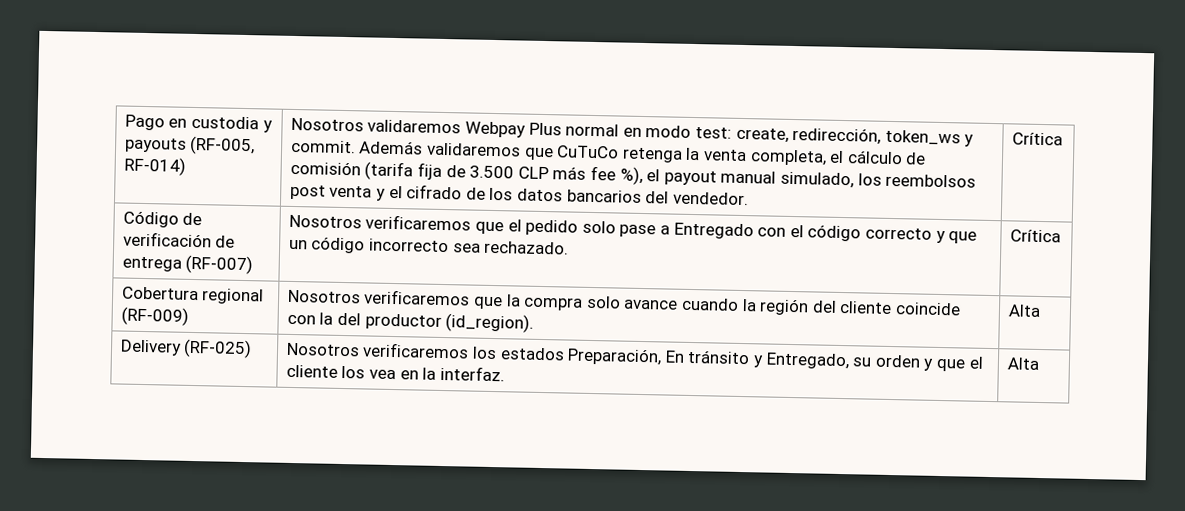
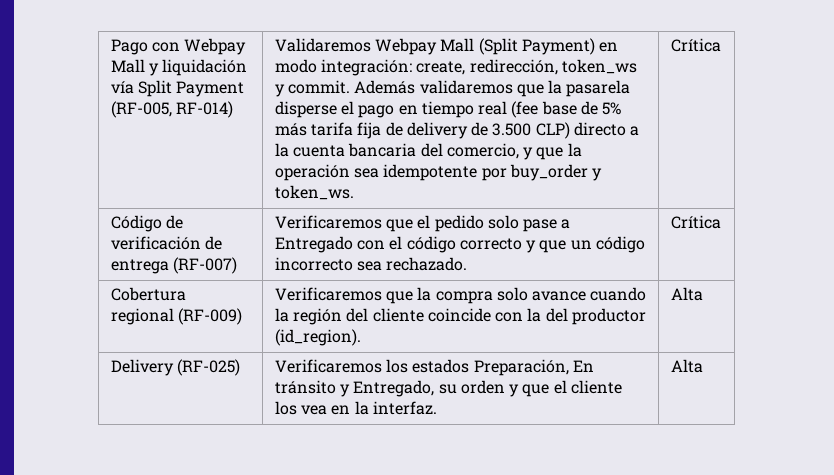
- Pago en custodia y payouts (RF-005, RF-014) | Nosotros validaremos Webpay Plus normal en modo test: create, redirección, token_ws y commit.
+ Pago con Webpay Mall y liquidación vía Split Payment (RF-005, RF-014) | Validaremos Webpay Mall (Split Payment) en modo integración: create, redirección, token_ws y commit.
- Además validaremos que CuTuCo retenga la venta completa, el cálculo de comisión (tarifa fija de 3.500 CLP más fee %), el payout manual simulado, los reembolsos post venta y el cifrado de los datos bancarios del vendedor.
+ Además validaremos que la pasarela disperse el pago en tiempo real (fee base de 5% más tarifa fija de delivery de 3.500 CLP) directo a la cuenta bancaria del comercio, y que la operación sea idempotente por buy_order y token_ws.
- Código de verificación de entrega (RF-007) | Nosotros verificaremos que el pedido solo pase a Entregado con el código correcto y que un código incorrecto sea rechazado. | Crítica
+ Código de verificación de entrega (RF-007) | Verificaremos que el pedido solo pase a Entregado con el código correcto y que un código incorrecto sea rechazado. | Crítica
- Cobertura regional (RF-009) | Nosotros verificaremos que la compra solo avance cuando la región del cliente coincide con la del productor (id_region). | Alta
+ Cobertura regional (RF-009) | Verificaremos que la compra solo avance cuando la región del cliente coincide con la del productor (id_region). | Alta
- Delivery (RF-025) | Nosotros verificaremos los estados Preparación, En tránsito y Entregado, su orden y que el cliente los vea en la interfaz. | Alta
+ Delivery (RF-025) | Verificaremos los estados Preparación, En tránsito y Entregado, su orden y que el cliente los vea en la interfaz. | Alta

